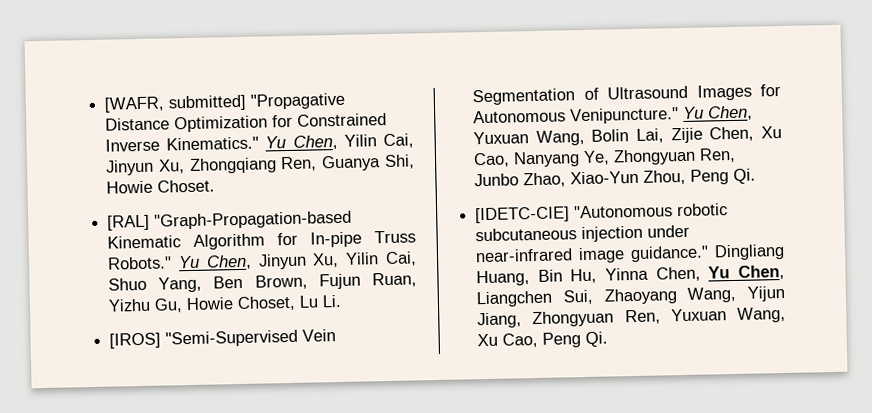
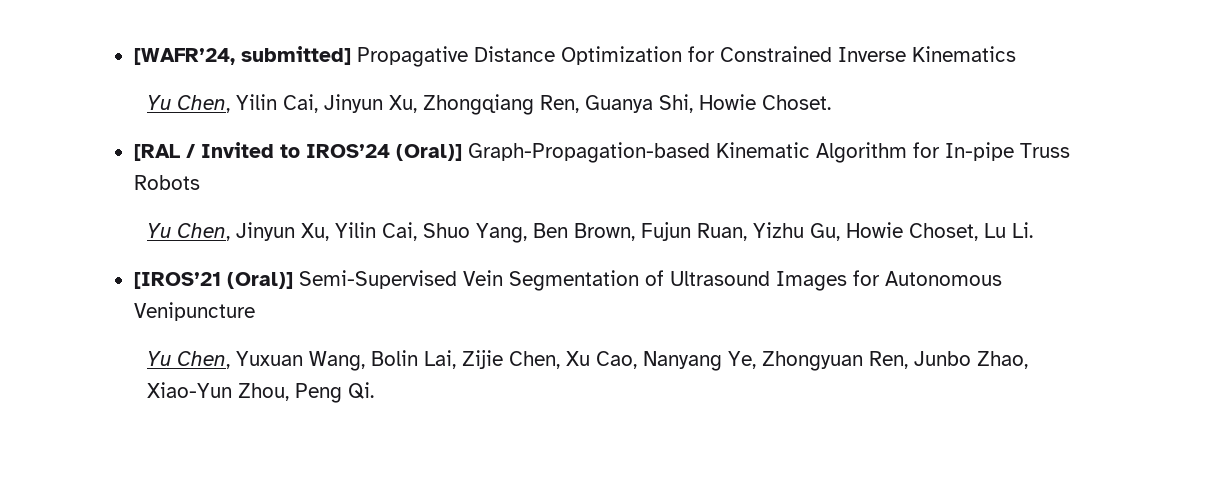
- [WAFR, submitted] "Propagative Distance Optimization for Constrained Inverse Kinematics." Yu Chen, Yilin Cai, Jinyun Xu, Zhongqiang Ren, Guanya Shi, Howie Choset.
+ [WAFR’24, submitted] Propagative Distance Optimization for Constrained Inverse Kinematics
+ Yu Chen, Yilin Cai, Jinyun Xu, Zhongqiang Ren, Guanya Shi, Howie Choset.
- [RAL] "Graph-Propagation-based Kinematic Algorithm for In-pipe Truss Robots." Yu Chen, Jinyun Xu, Yilin Cai, Shuo Yang, Ben Brown, Fujun Ruan, Yizhu Gu, Howie Choset, Lu Li.
+ [RAL / Invited to IROS’24 (Oral)] Graph-Propagation-based Kinematic Algorithm for In-pipe Truss Robots
+ Yu Chen, Jinyun Xu, Yilin Cai, Shuo Yang, Ben Brown, Fujun Ruan, Yizhu Gu, Howie Choset, Lu Li.
- [IROS] "Semi-Supervised Vein Segmentation of Ultrasound Images for Autonomous Venipuncture." Yu Chen, Yuxuan Wang, Bolin Lai, Zijie Chen, Xu Cao, Nanyang Ye, Zhongyuan Ren, Junbo Zhao, Xiao-Yun Zhou, Peng Qi.
+ [IROS’21 (Oral)] Semi-Supervised Vein Segmentation of Ultrasound Images for Autonomous Venipuncture
+ Yu Chen, Yuxuan Wang, Bolin Lai, Zijie Chen, Xu Cao, Nanyang Ye, Zhongyuan Ren, Junbo Zhao, Xiao-Yun Zhou, Peng Qi.
- [IDETC-CIE] "Autonomous robotic subcutaneous injection under near-infrared image guidance." Dingliang Huang, Bin Hu, Yinna Chen, Yu Chen, Liangchen Sui, Zhaoyang Wang, Yijun Jiang, Zhongyuan Ren, Yuxuan Wang, Xu Cao, Peng Qi.

